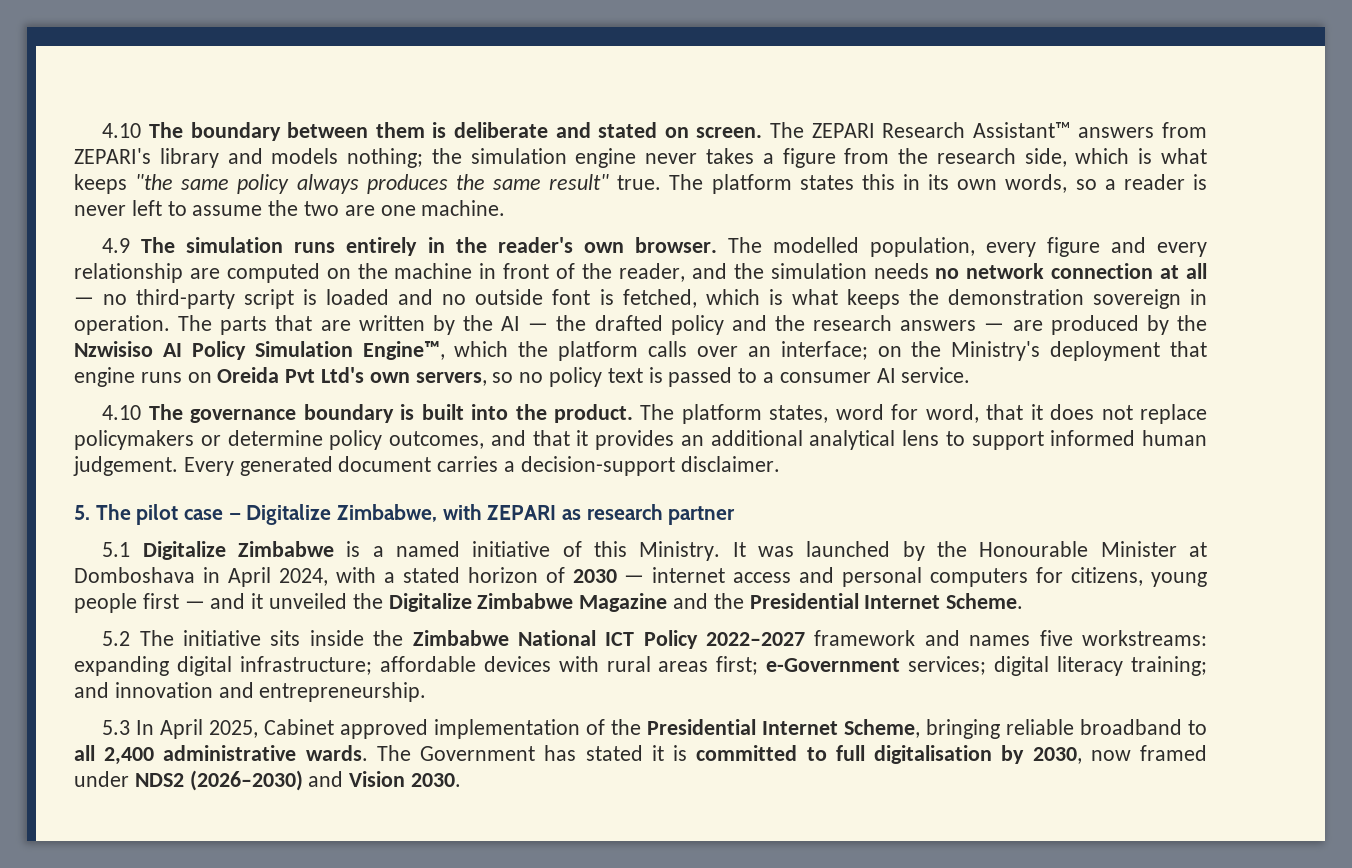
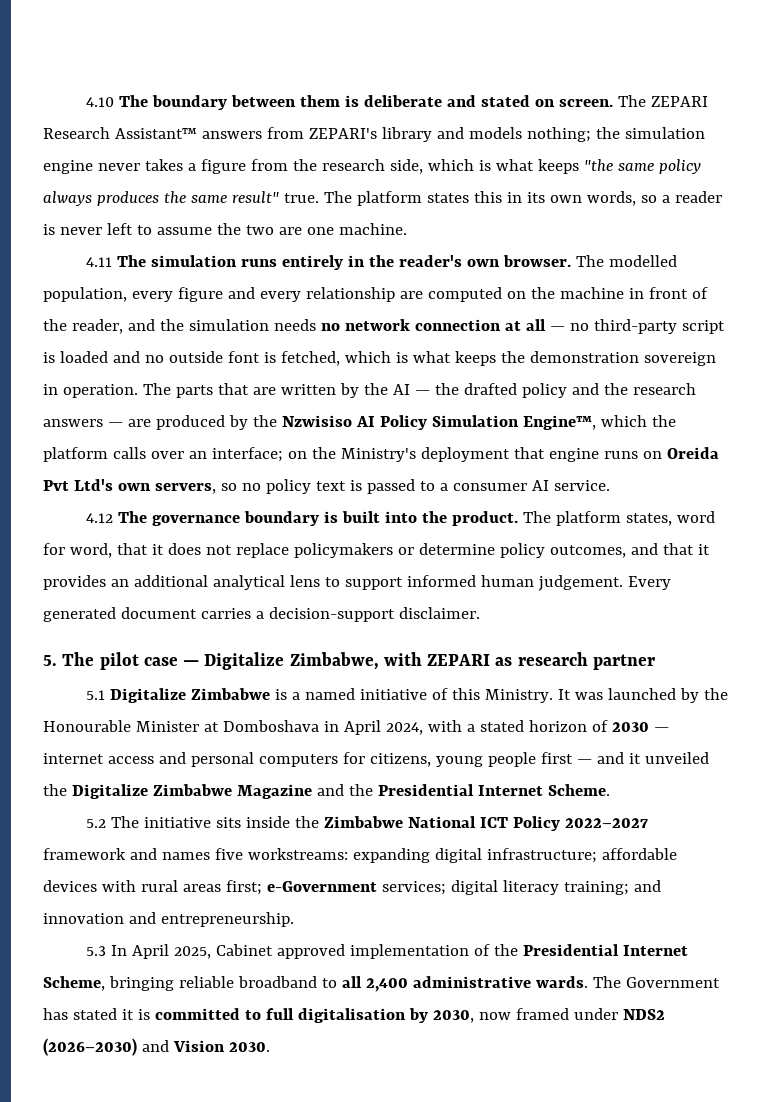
- 4.9 The simulation runs entirely in the reader's own browser.
+ 4.11 The simulation runs entirely in the reader's own browser.
- 4.10 The governance boundary is built into the product.
+ 4.12 The governance boundary is built into the product.

